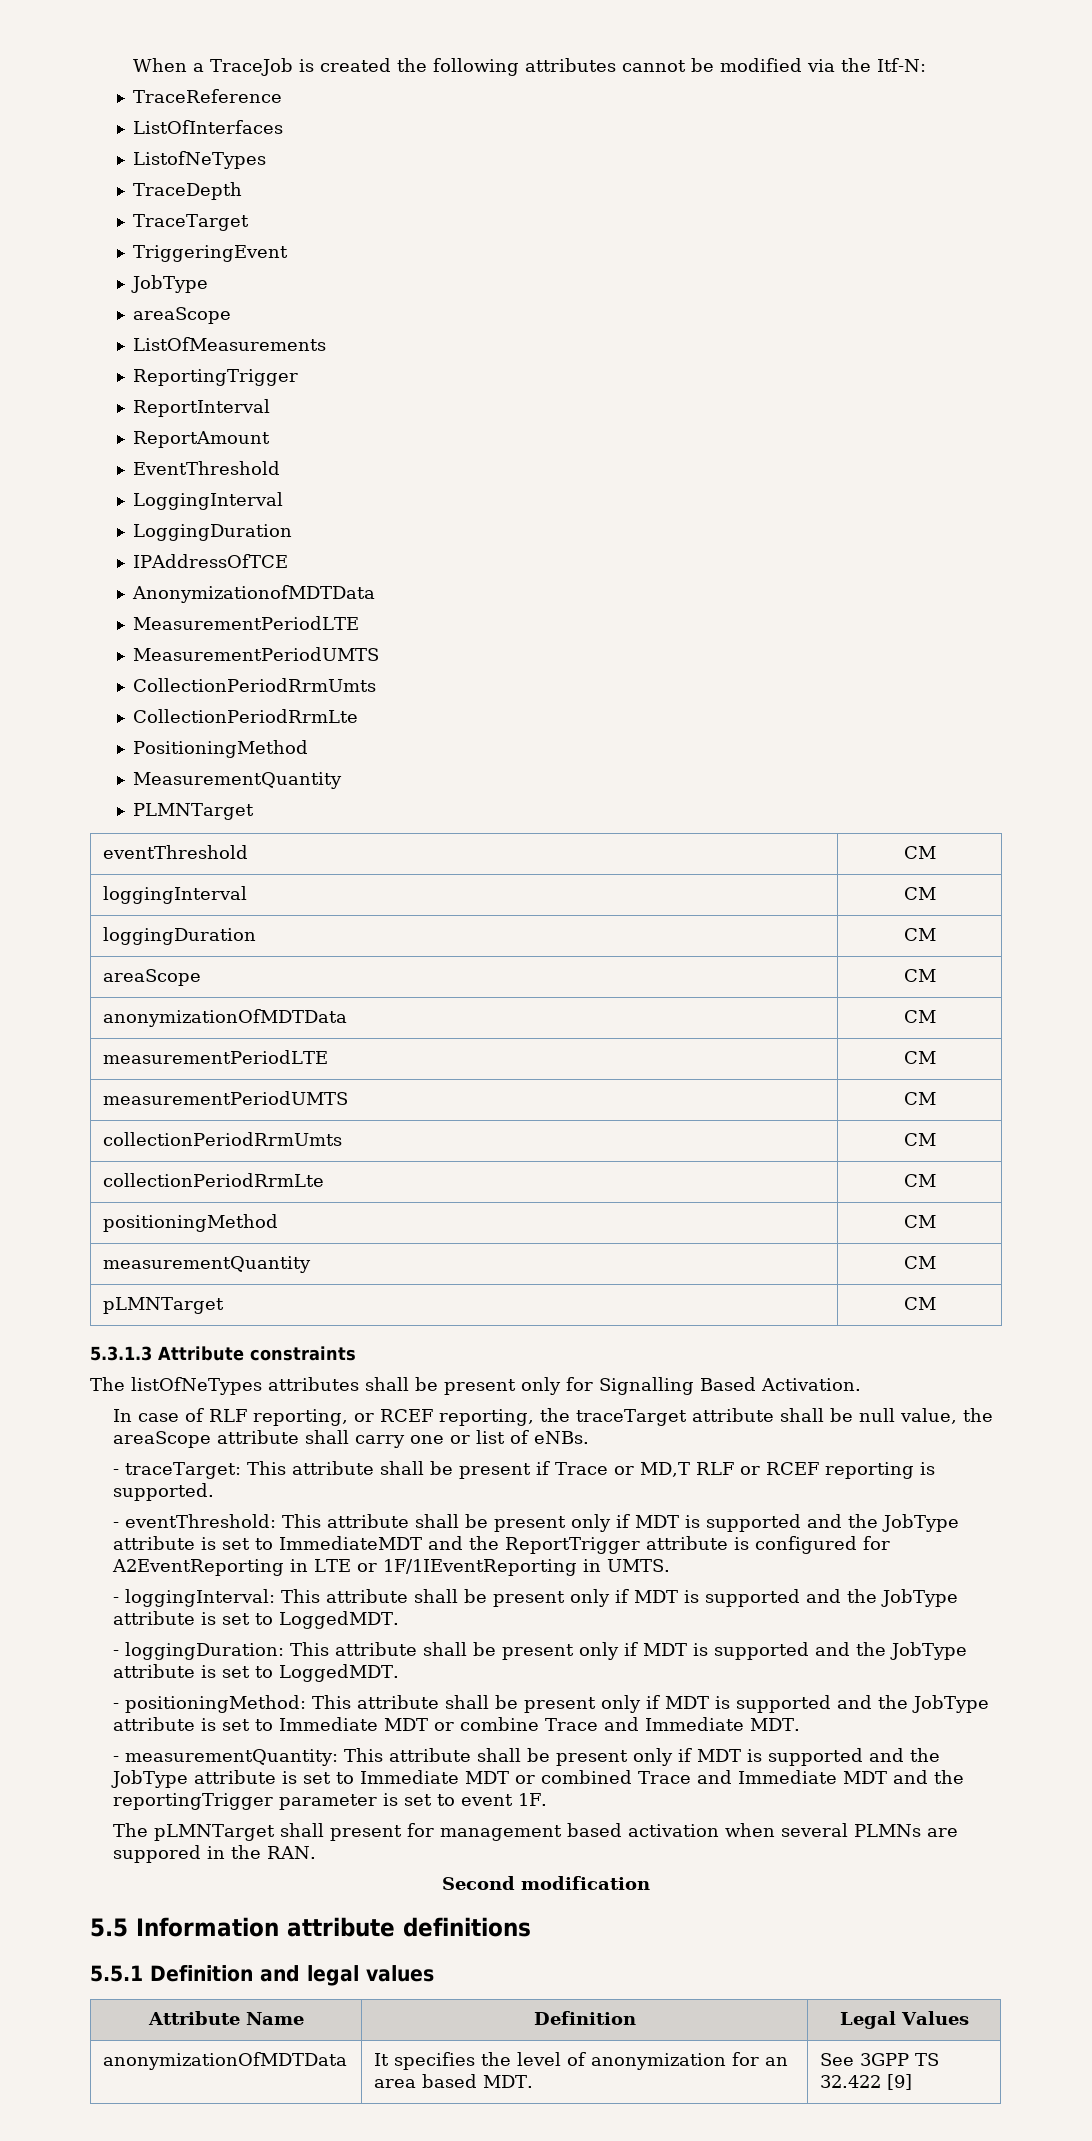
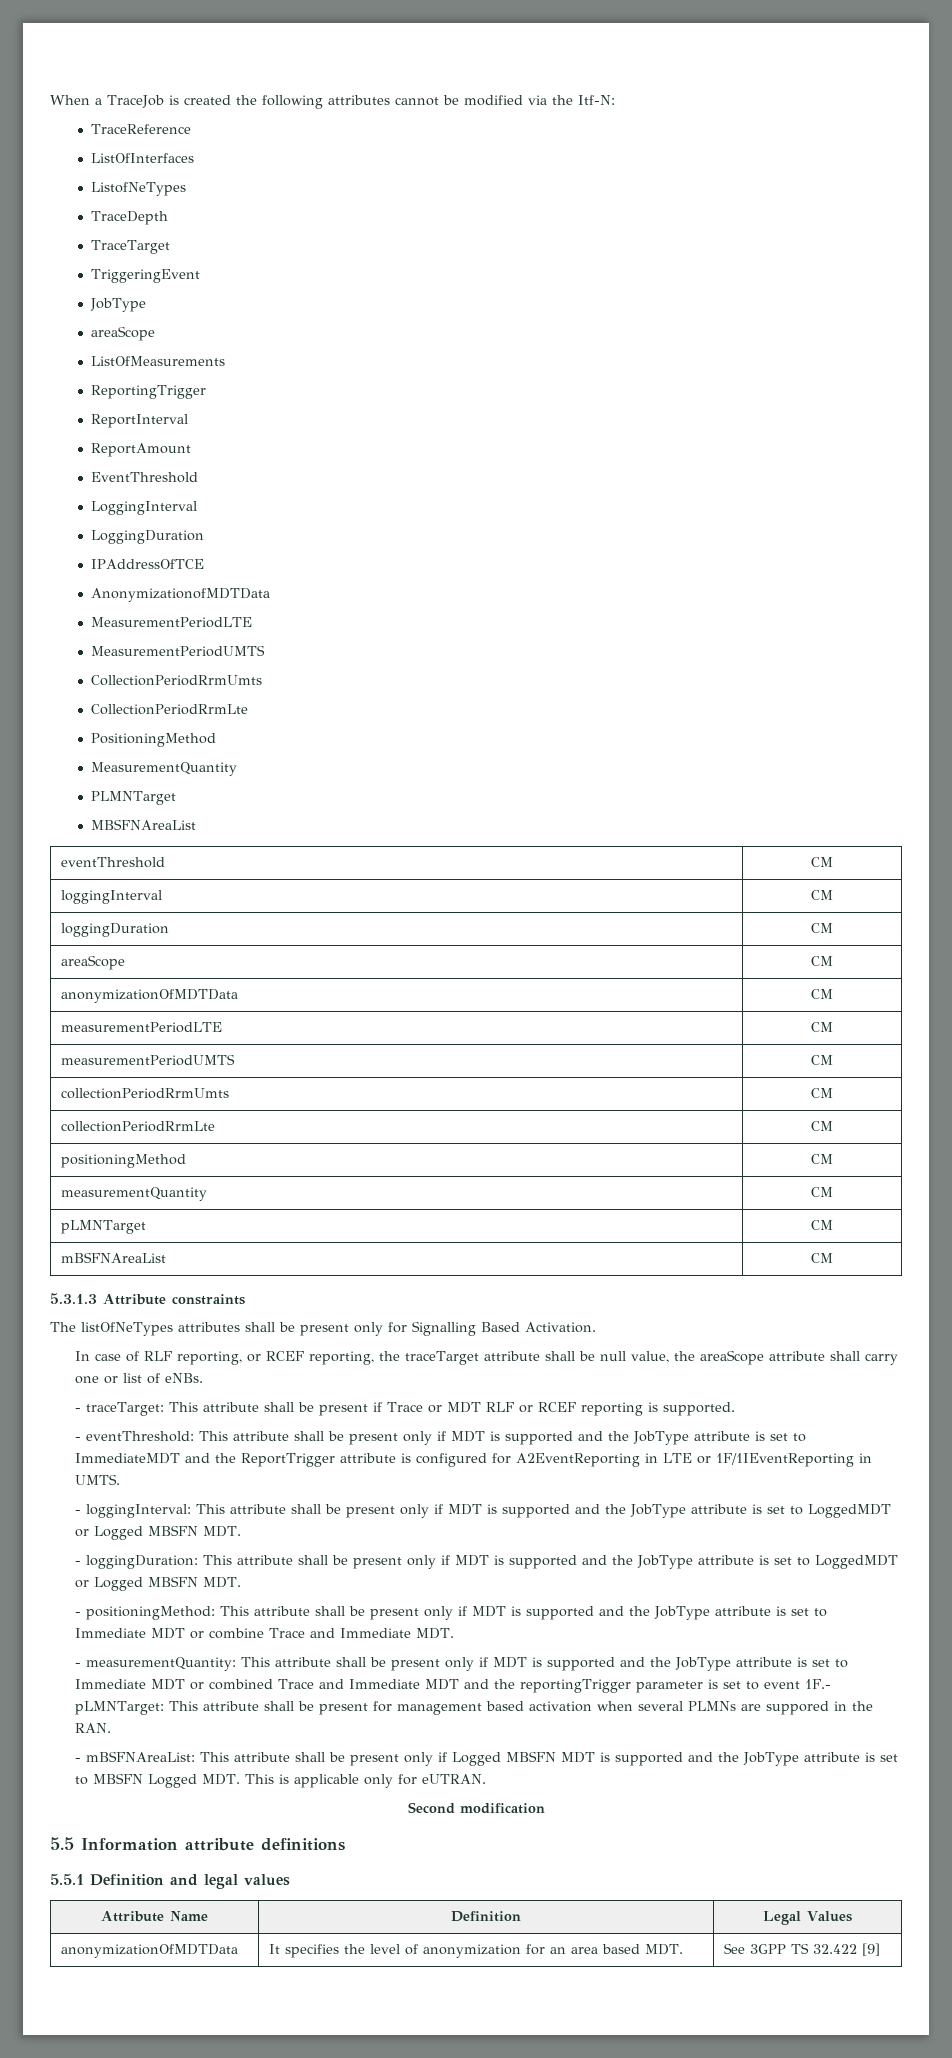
+ MBSFNAreaList
+ mBSFNAreaList | CM
- - traceTarget: This attribute shall be present if Trace or MD,T RLF or RCEF reporting is supported.
+ - traceTarget: This attribute shall be present if Trace or MDT RLF or RCEF reporting is supported.
- - loggingInterval: This attribute shall be present only if MDT is supported and the JobType attribute is set to LoggedMDT.
+ - loggingInterval: This attribute shall be present only if MDT is supported and the JobType attribute is set to LoggedMDT or Logged MBSFN MDT.
- - loggingDuration: This attribute shall be present only if MDT is supported and the JobType attribute is set to LoggedMDT.
+ - loggingDuration: This attribute shall be present only if MDT is supported and the JobType attribute is set to LoggedMDT or Logged MBSFN MDT.
- - measurementQuantity: This attribute shall be present only if MDT is supported and the JobType attribute is set to Immediate MDT or combined Trace and Immediate MDT and the reportingTrigger parameter is set to event 1F.
- The pLMNTarget shall present for management based activation when several PLMNs are suppored in the RAN.
+ - measurementQuantity: This attribute shall be present only if MDT is supported and the JobType attribute is set to Immediate MDT or combined Trace and Immediate MDT and the reportingTrigger parameter is set to event 1F.- pLMNTarget: This attribute shall be present for management based activation when several PLMNs are suppored in the RAN.
+ - mBSFNAreaList: This attribute shall be present only if Logged MBSFN MDT is supported and the JobType attribute is set to MBSFN Logged MDT. This is applicable only for eUTRAN.

